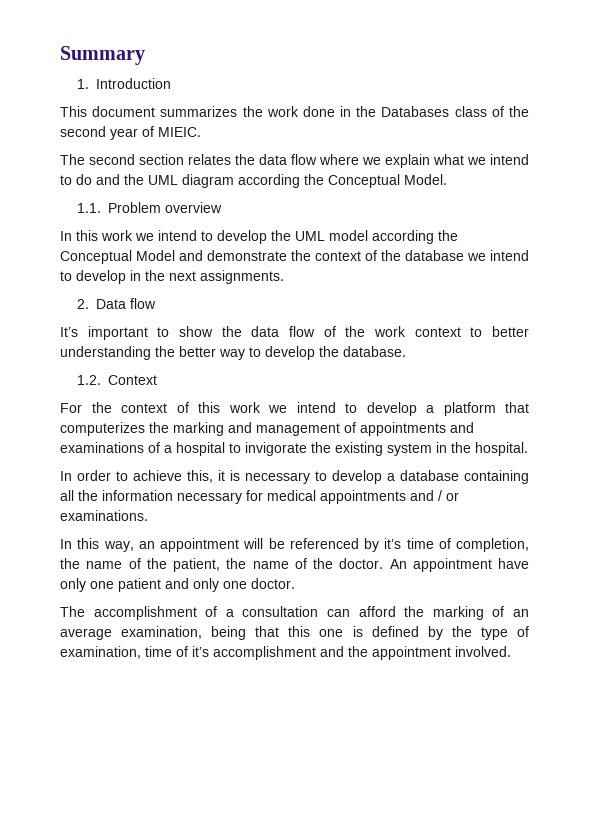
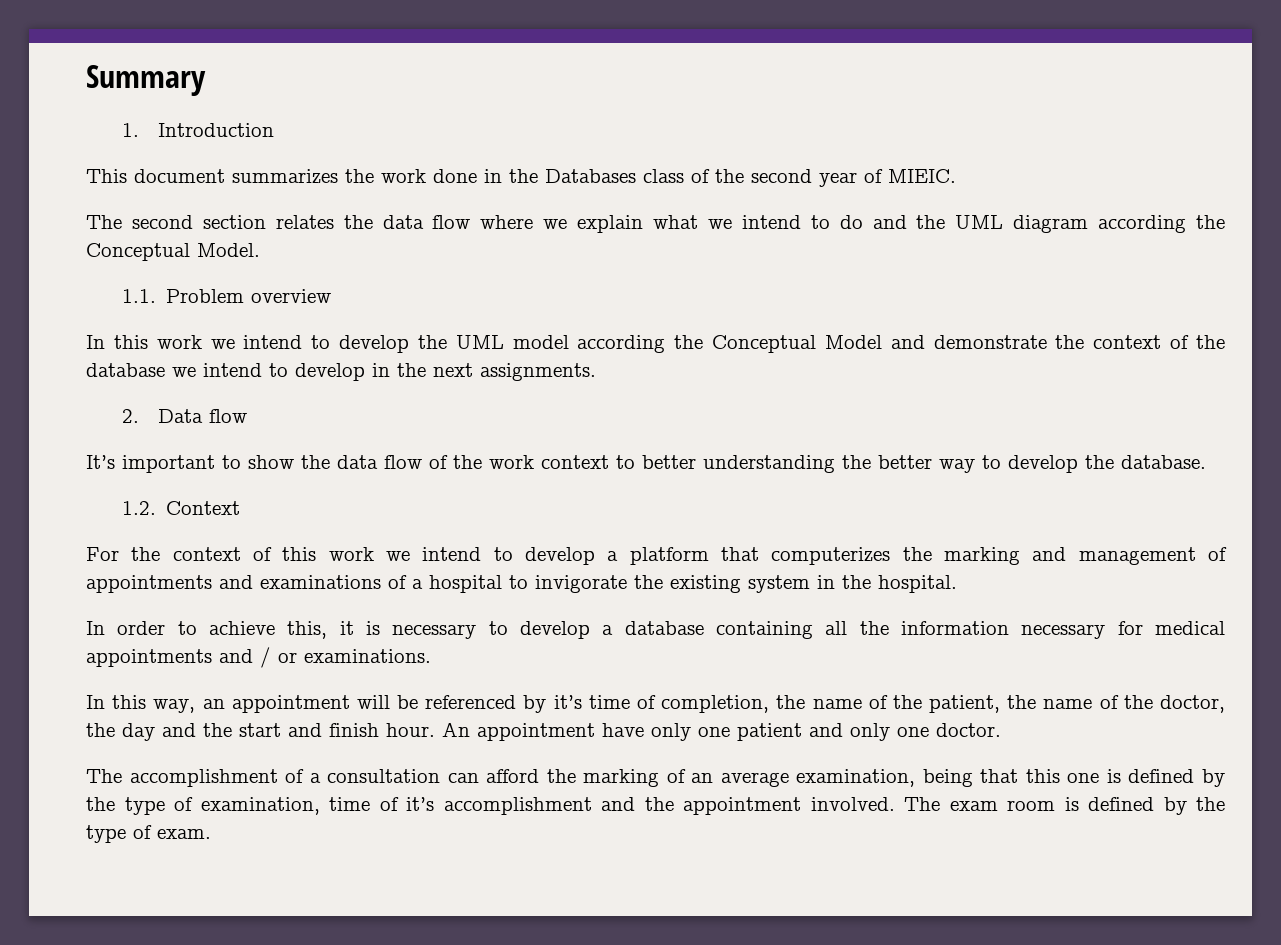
- In this way, an appointment will be referenced by it’s time of completion, the name of the patient, the name of the doctor.
+ In this way, an appointment will be referenced by it’s time of completion, the name of the patient, the name of the doctor, the day and the start and finish hour.
+ The exam room is defined by the type of exam.

